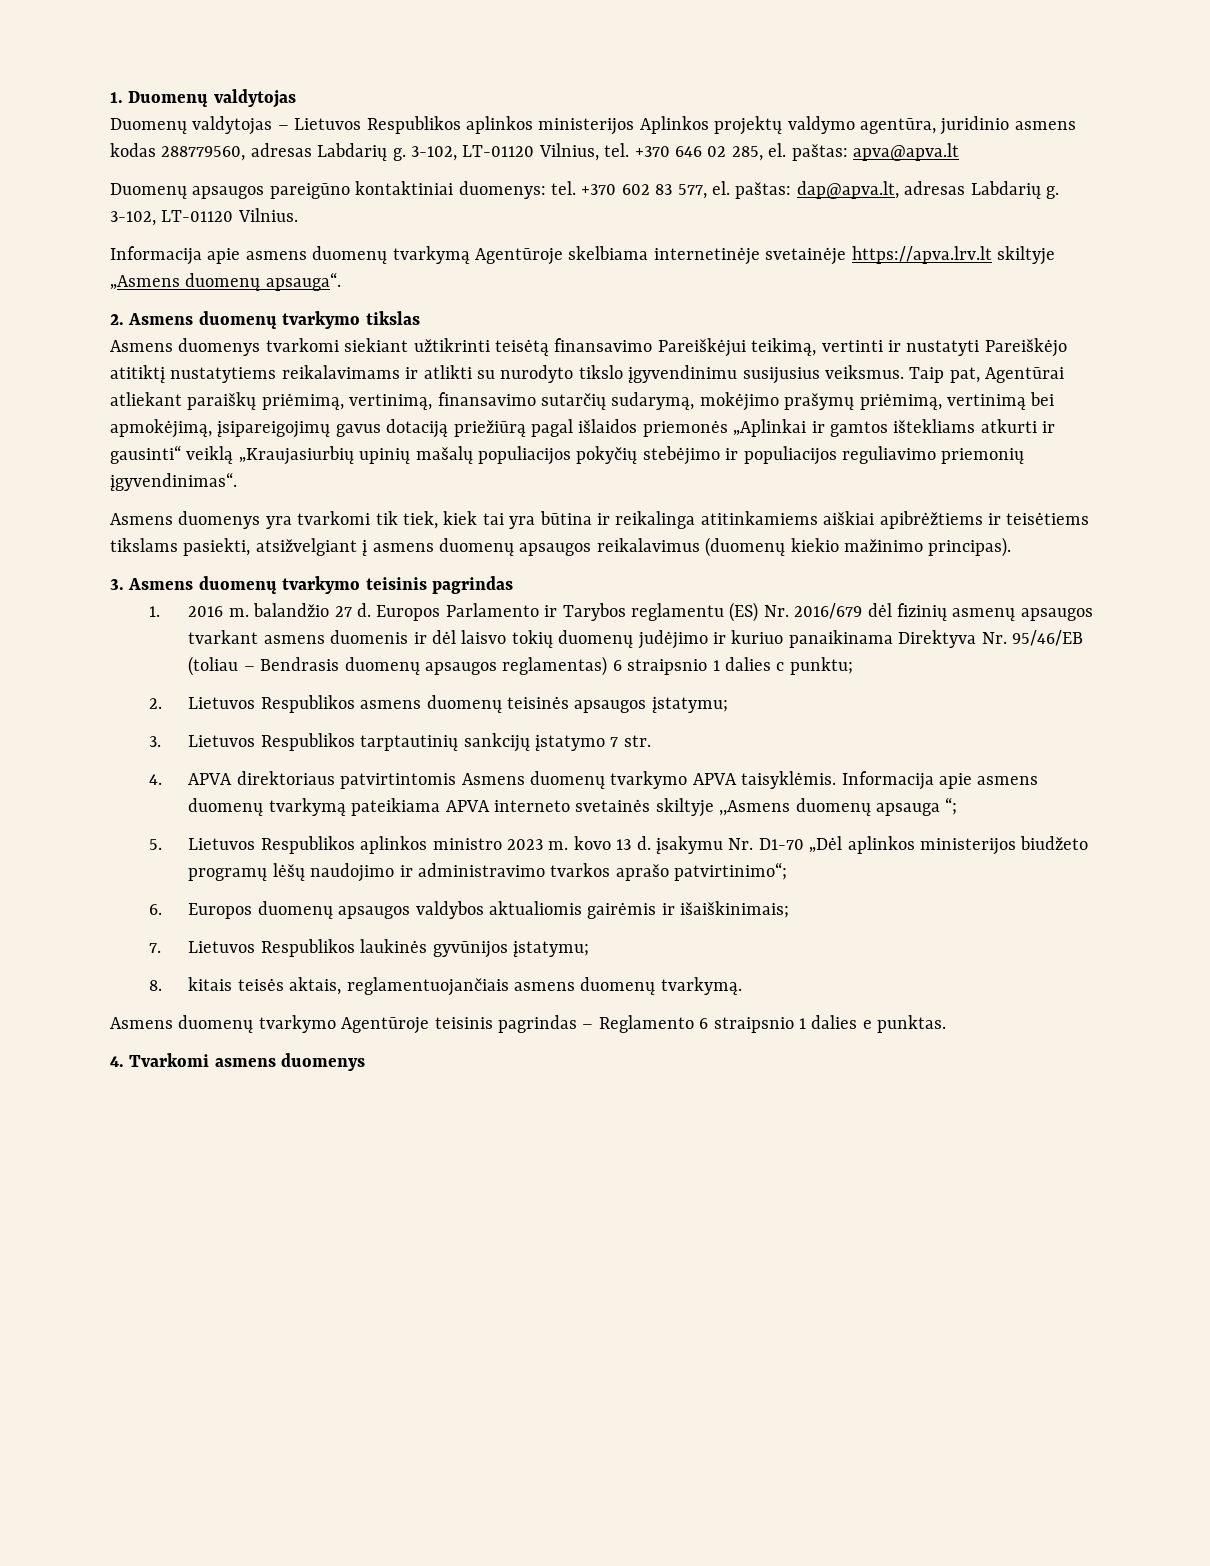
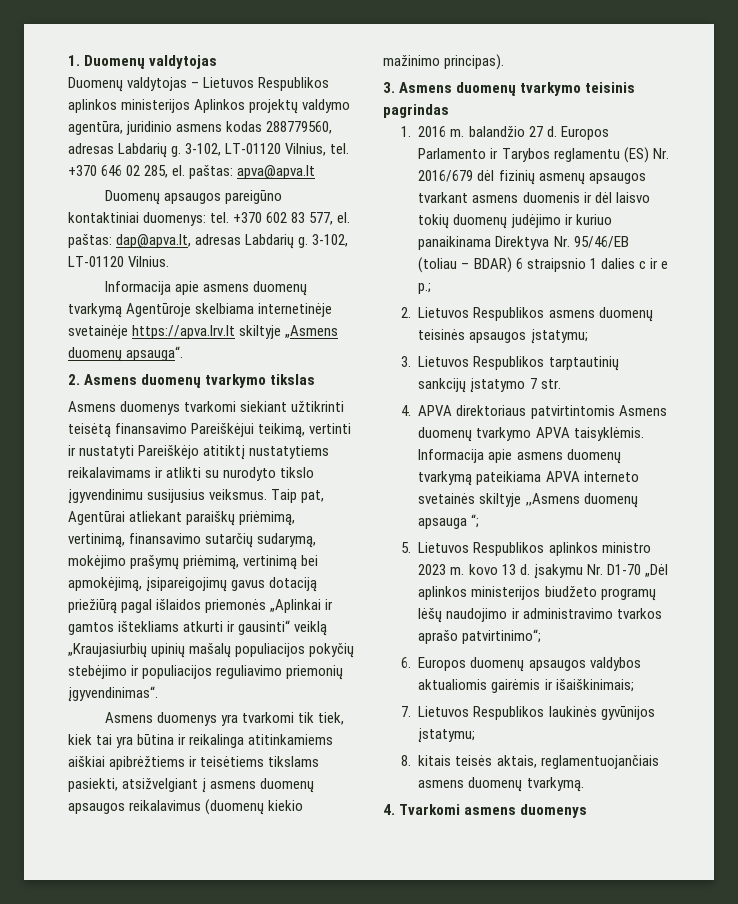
- Europos Parlamento ir Tarybos reglamentu (ES) Nr. 2016/679 dėl fizinių asmenų apsaugos tvarkant asmens duomenis ir dėl laisvo tokių duomenų judėjimo ir kuriuo panaikinama Direktyva Nr. 95/46/EB (toliau – Bendrasis duomenų apsaugos reglamentas) 6 straipsnio 1 dalies c punktu;
+ Europos Parlamento ir Tarybos reglamentu (ES) Nr. 2016/679 dėl fizinių asmenų apsaugos tvarkant asmens duomenis ir dėl laisvo tokių duomenų judėjimo ir kuriuo panaikinama Direktyva Nr. 95/46/EB (toliau – BDAR) 6 straipsnio 1 dalies c ir e p.;
- Asmens duomenų tvarkymo Agentūroje teisinis pagrindas – Reglamento 6 straipsnio 1 dalies e punktas.

